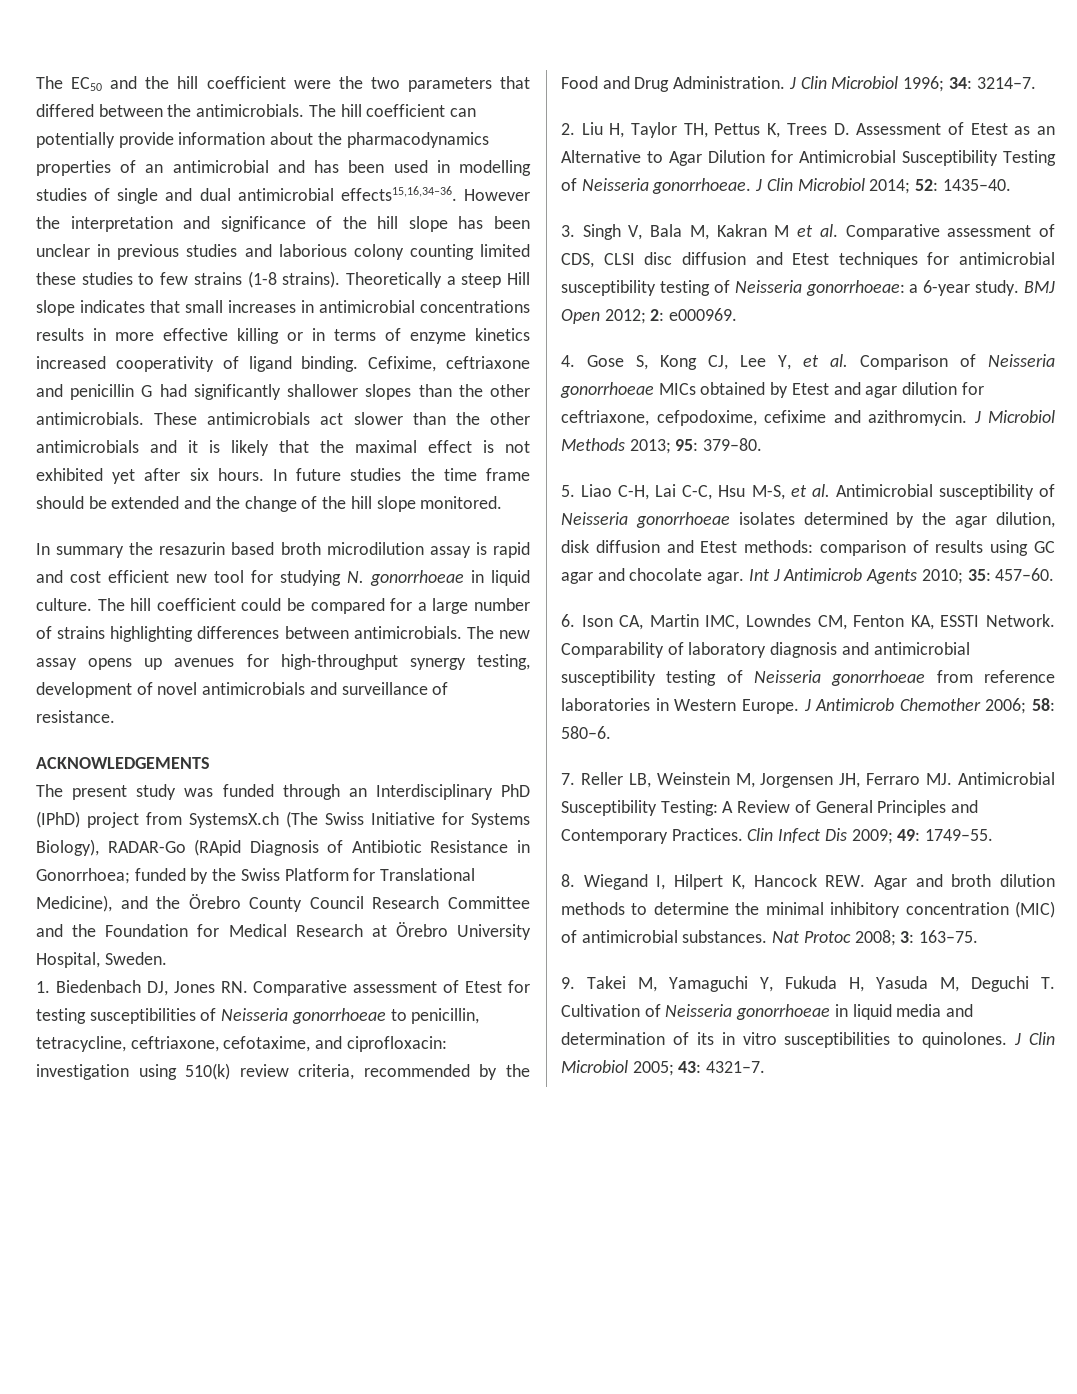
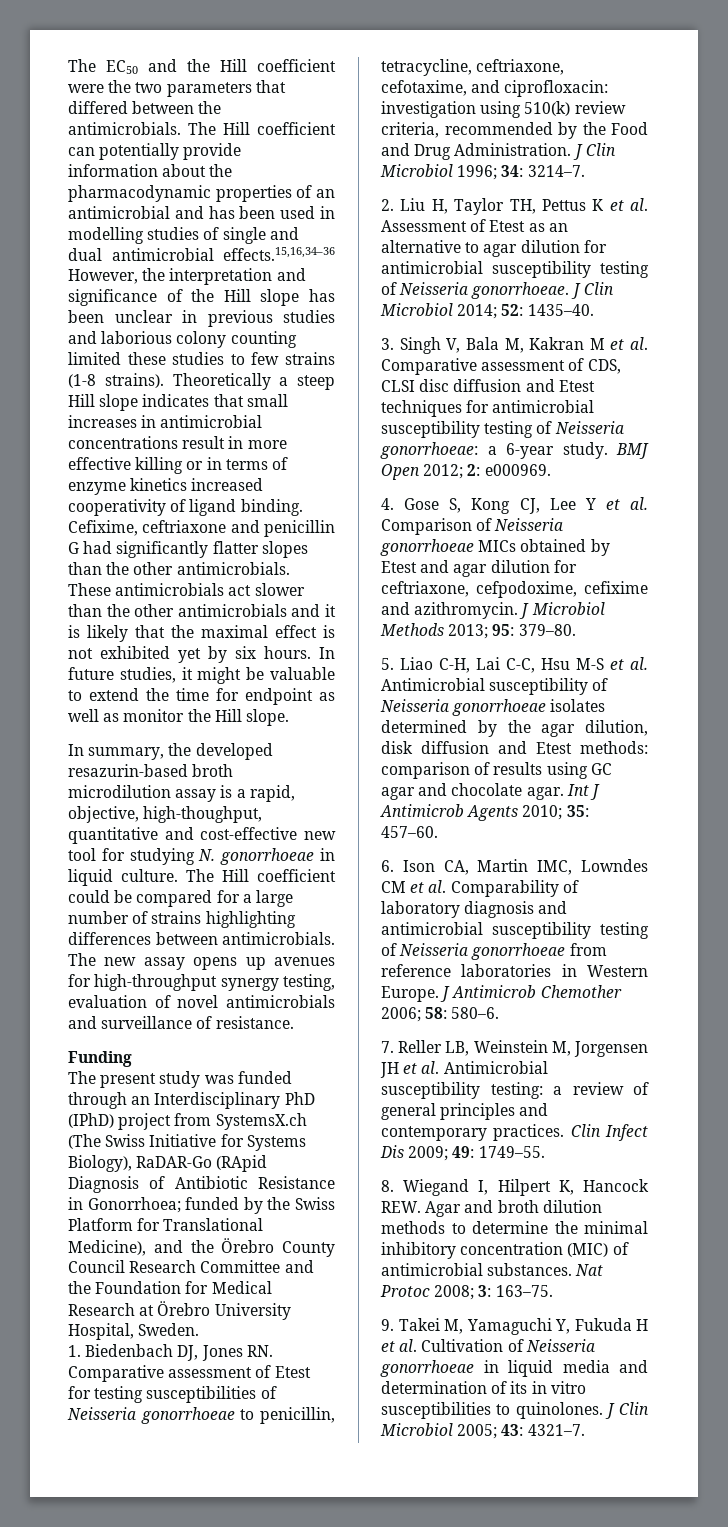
- The EC50 and the hill coefficient were the two parameters that differed between the antimicrobials.
+ The EC50 and the Hill coefficient were the two parameters that differed between the antimicrobials.
- The hill coefficient can potentially provide information about the pharmacodynamics properties of an antimicrobial and has been used in modelling studies of single and dual antimicrobial effects15,16,34–36. However the interpretation and significance of the hill slope has been unclear in previous studies and laborious colony counting limited these studies to few strains (1-8 strains).
+ The Hill coefficient can potentially provide information about the pharmacodynamic properties of an antimicrobial and has been used in modelling studies of single and dual antimicrobial effects.15,16,34–36 However, the interpretation and significance of the Hill slope has been unclear in previous studies and laborious colony counting limited these studies to few strains (1-8 strains).
- Theoretically a steep Hill slope indicates that small increases in antimicrobial concentrations results in more effective killing or in terms of enzyme kinetics increased cooperativity of ligand binding.
+ Theoretically a steep Hill slope indicates that small increases in antimicrobial concentrations result in more effective killing or in terms of enzyme kinetics increased cooperativity of ligand binding.
- Cefixime, ceftriaxone and penicillin G had significantly shallower slopes than the other antimicrobials.
+ Cefixime, ceftriaxone and penicillin G had significantly flatter slopes than the other antimicrobials.
- These antimicrobials act slower than the other antimicrobials and it is likely that the maximal effect is not exhibited yet after six hours.
+ These antimicrobials act slower than the other antimicrobials and it is likely that the maximal effect is not exhibited yet by six hours.
- In future studies the time frame should be extended and the change of the hill slope monitored.
- In summary the resazurin based broth microdilution assay is rapid and cost efficient new tool for studying N. gonorrhoeae in liquid culture.
+ In future studies, it might be valuable to extend the time for endpoint as well as monitor the Hill slope.
+ In summary, the developed resazurin-based broth microdilution assay is a rapid, objective, high-thoughput, quantitative and cost-effective new tool for studying N. gonorrhoeae in liquid culture.
- The hill coefficient could be compared for a large number of strains highlighting differences between antimicrobials.
+ The Hill coefficient could be compared for a large number of strains highlighting differences between antimicrobials.
- The new assay opens up avenues for high-throughput synergy testing, development of novel antimicrobials and surveillance of resistance.
+ The new assay opens up avenues for high-throughput synergy testing, evaluation of novel antimicrobials and surveillance of resistance.
- ACKNOWLEDGEMENTS
+ Funding
- The present study was funded through an Interdisciplinary PhD (IPhD) project from SystemsX.ch (The Swiss Initiative for Systems Biology), RADAR-Go (RApid Diagnosis of Antibiotic Resistance in Gonorrhoea; funded by the Swiss Platform for Translational Medicine), and the Örebro County Council Research Committee and the Foundation for Medical Research at Örebro University Hospital, Sweden.
+ The present study was funded through an Interdisciplinary PhD (IPhD) project from SystemsX.ch (The Swiss Initiative for Systems Biology), RaDAR-Go (RApid Diagnosis of Antibiotic Resistance in Gonorrhoea; funded by the Swiss Platform for Translational Medicine), and the Örebro County Council Research Committee and the Foundation for Medical Research at Örebro University Hospital, Sweden.
- 2. Liu H, Taylor TH, Pettus K, Trees D. Assessment of Etest as an Alternative to Agar Dilution for Antimicrobial Susceptibility Testing of Neisseria gonorrhoeae.
+ 2. Liu H, Taylor TH, Pettus K et al. Assessment of Etest as an alternative to agar dilution for antimicrobial susceptibility testing of Neisseria gonorrhoeae.
- 4. Gose S, Kong CJ, Lee Y, et al. Comparison of Neisseria gonorrhoeae MICs obtained by Etest and agar dilution for ceftriaxone, cefpodoxime, cefixime and azithromycin.
+ 4. Gose S, Kong CJ, Lee Y et al. Comparison of Neisseria gonorrhoeae MICs obtained by Etest and agar dilution for ceftriaxone, cefpodoxime, cefixime and azithromycin.
- 5. Liao C-H, Lai C-C, Hsu M-S, et al. Antimicrobial susceptibility of Neisseria gonorrhoeae isolates determined by the agar dilution, disk diffusion and Etest methods: comparison of results using GC agar and chocolate agar.
+ 5. Liao C-H, Lai C-C, Hsu M-S et al. Antimicrobial susceptibility of Neisseria gonorrhoeae isolates determined by the agar dilution, disk diffusion and Etest methods: comparison of results using GC agar and chocolate agar.
- 6. Ison CA, Martin IMC, Lowndes CM, Fenton KA, ESSTI Network. Comparability of laboratory diagnosis and antimicrobial susceptibility testing of Neisseria gonorrhoeae from reference laboratories in Western Europe.
+ 6. Ison CA, Martin IMC, Lowndes CM et al. Comparability of laboratory diagnosis and antimicrobial susceptibility testing of Neisseria gonorrhoeae from reference laboratories in Western Europe.
- 7. Reller LB, Weinstein M, Jorgensen JH, Ferraro MJ. Antimicrobial Susceptibility Testing: A Review of General Principles and Contemporary Practices.
+ 7. Reller LB, Weinstein M, Jorgensen JH et al. Antimicrobial susceptibility testing: a review of general principles and contemporary practices.
- 9. Takei M, Yamaguchi Y, Fukuda H, Yasuda M, Deguchi T. Cultivation of Neisseria gonorrhoeae in liquid media and determination of its in vitro susceptibilities to quinolones.
+ 9. Takei M, Yamaguchi Y, Fukuda H et al. Cultivation of Neisseria gonorrhoeae in liquid media and determination of its in vitro susceptibilities to quinolones.

